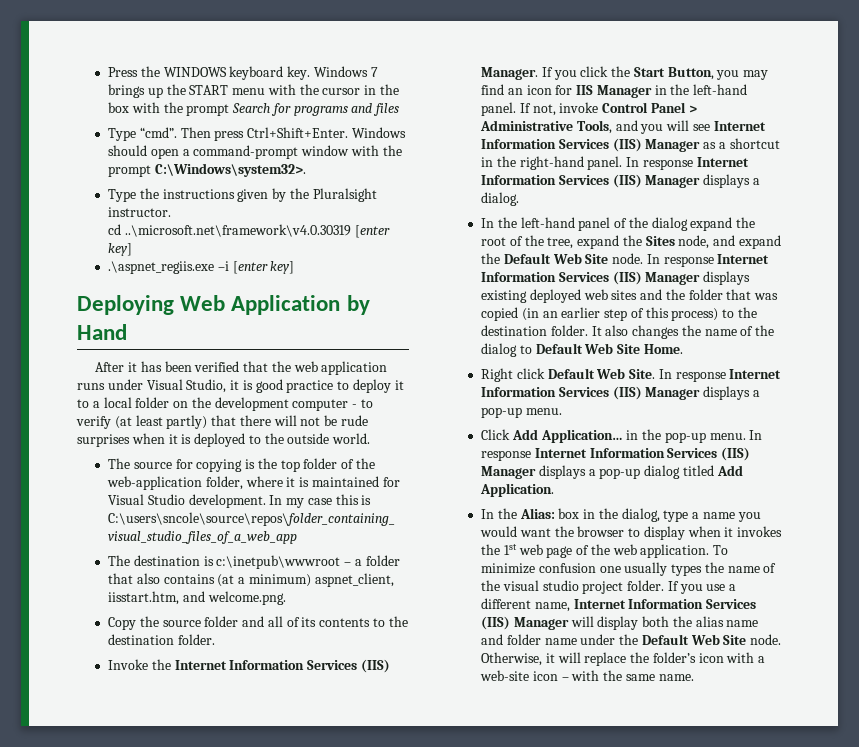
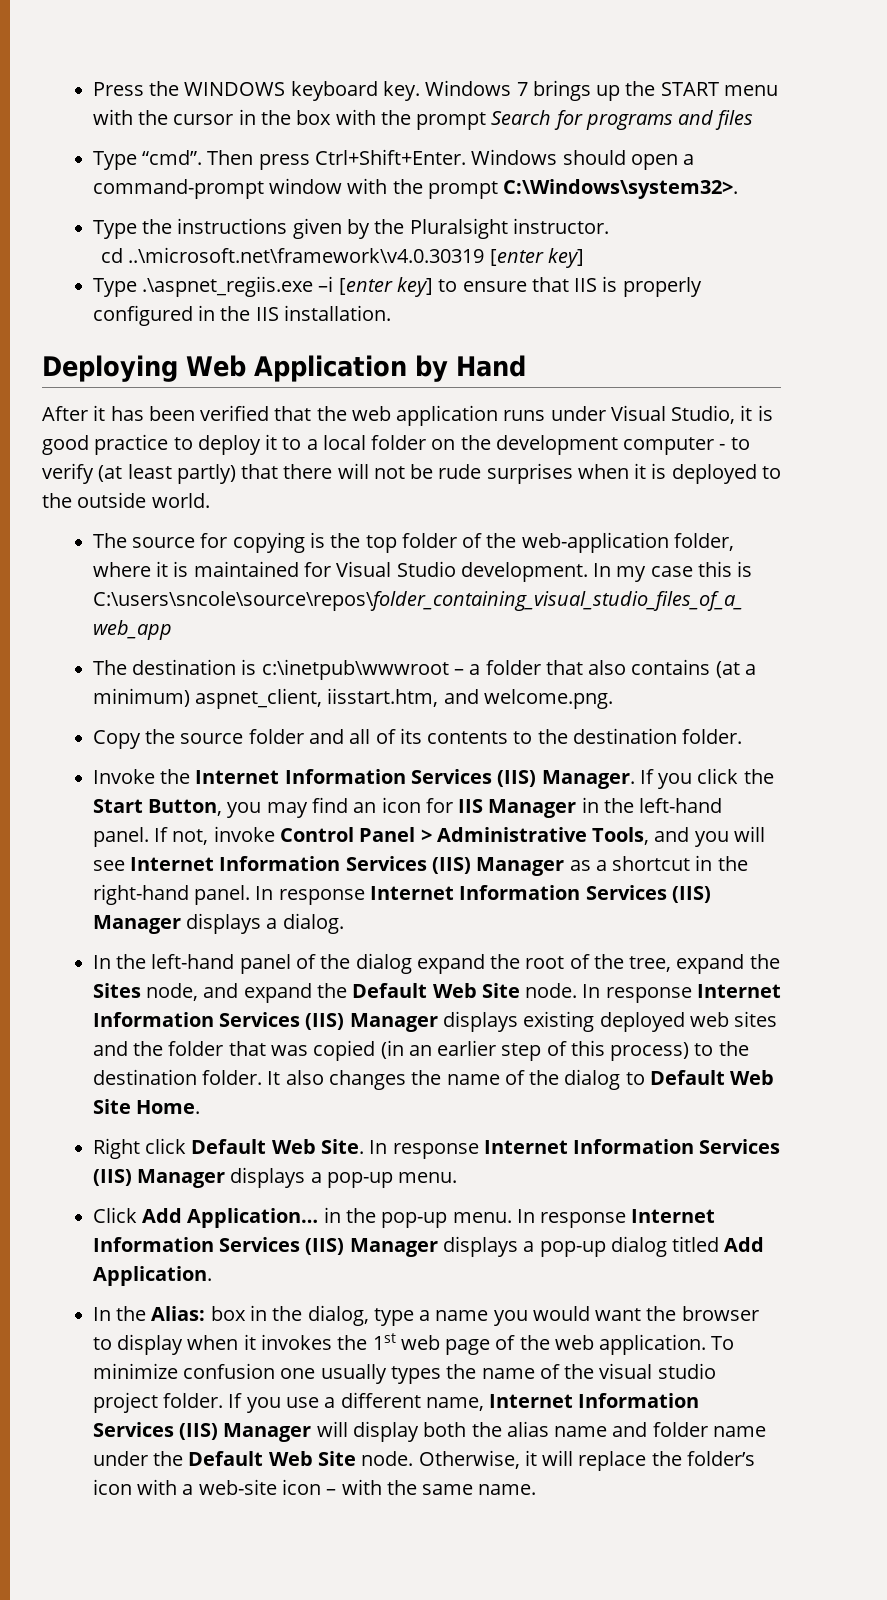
- .\aspnet_regiis.exe –i [enter key]
+ Type .\aspnet_regiis.exe –i [enter key] to ensure that IIS is properly configured in the IIS installation.

